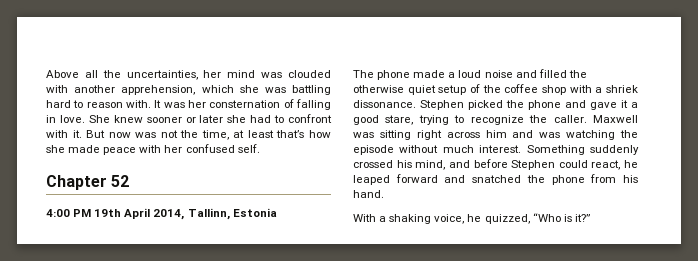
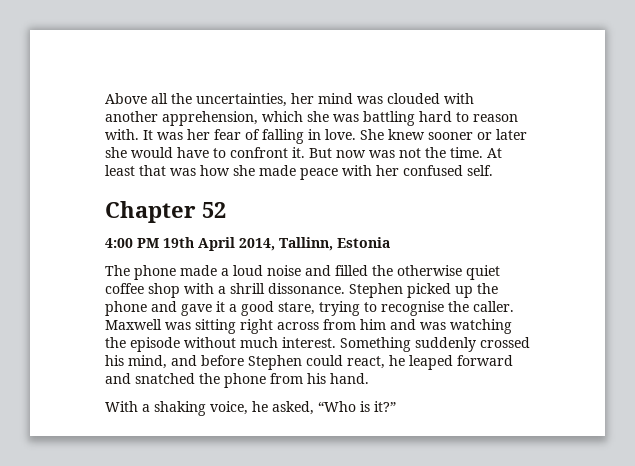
- It was her consternation of falling in love.
+ It was her fear of falling in love.
- She knew sooner or later she had to confront with it.
+ She knew sooner or later she would have to confront it.
- But now was not the time, at least that’s how she made peace with her confused self.
+ But now was not the time. At least that was how she made peace with her confused self.
- The phone made a loud noise and filled the otherwise quiet setup of the coffee shop with a shriek dissonance.
+ The phone made a loud noise and filled the otherwise quiet coffee shop with a shrill dissonance.
- Stephen picked the phone and gave it a good stare, trying to recognize the caller.
+ Stephen picked up the phone and gave it a good stare, trying to recognise the caller.
- Maxwell was sitting right across him and was watching the episode without much interest.
+ Maxwell was sitting right across from him and was watching the episode without much interest.
- With a shaking voice, he quizzed, “Who is it?”
+ With a shaking voice, he asked, “Who is it?”

